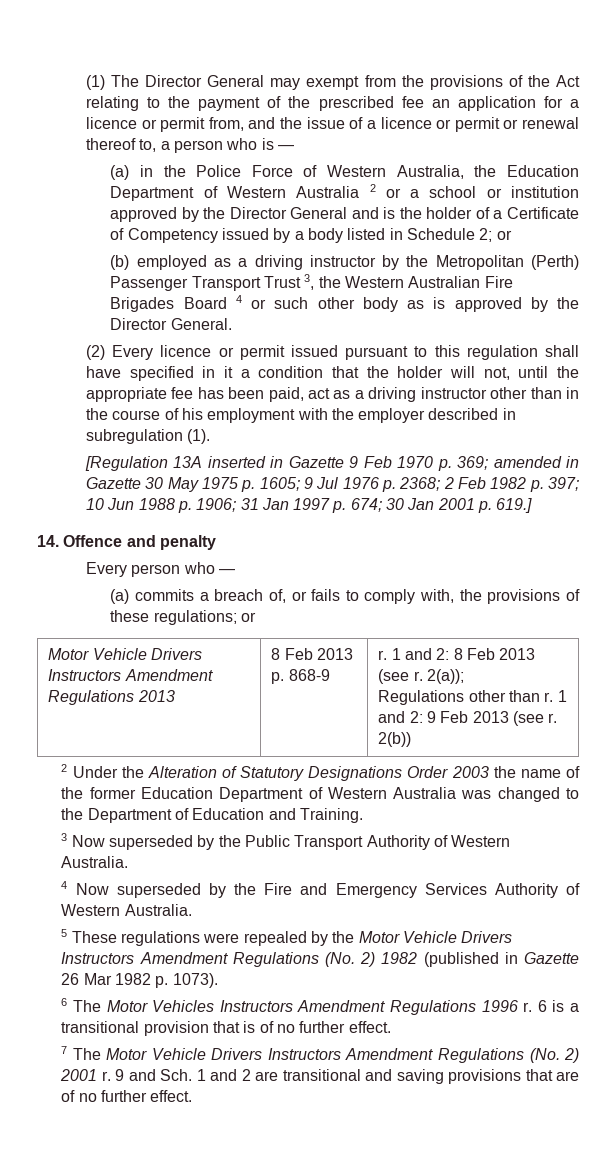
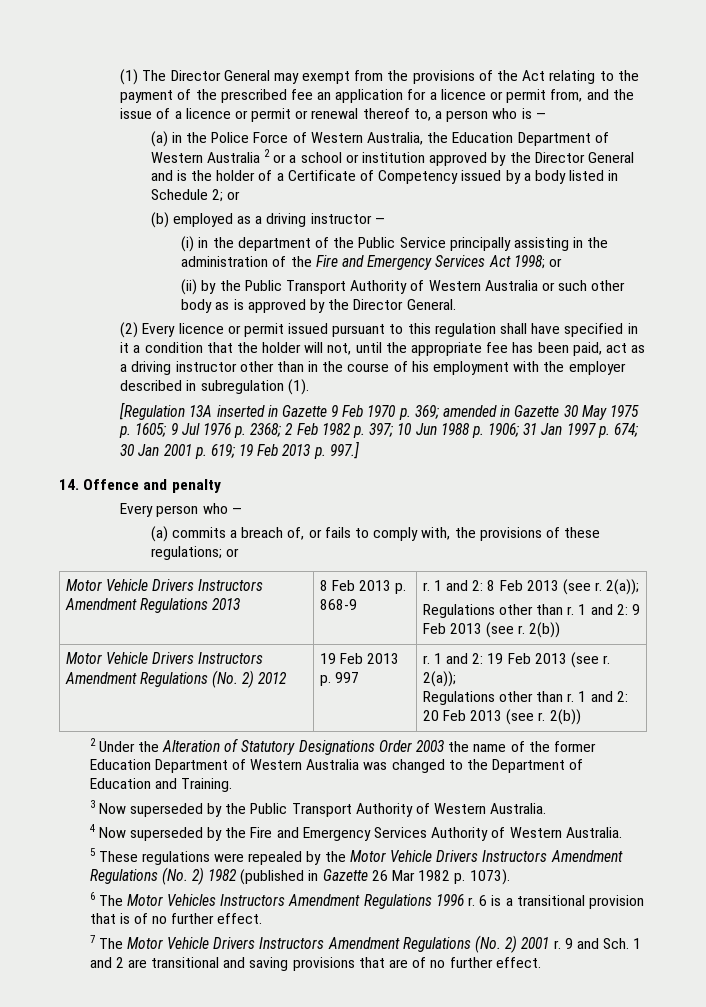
- (b) employed as a driving instructor by the Metropolitan (Perth) Passenger Transport Trust 3, the Western Australian Fire Brigades Board 4 or such other body as is approved by the Director General.
+ (b) employed as a driving instructor —
+ (i) in the department of the Public Service principally assisting in the administration of the Fire and Emergency Services Act 1998; or
+ (ii) by the Public Transport Authority of Western Australia or such other body as is approved by the Director General.
- [Regulation 13A inserted in Gazette 9 Feb 1970 p. 369; amended in Gazette 30 May 1975 p. 1605; 9 Jul 1976 p. 2368; 2 Feb 1982 p. 397; 10 Jun 1988 p. 1906; 31 Jan 1997 p. 674; 30 Jan 2001 p. 619.]
+ [Regulation 13A inserted in Gazette 9 Feb 1970 p. 369; amended in Gazette 30 May 1975 p. 1605; 9 Jul 1976 p. 2368; 2 Feb 1982 p. 397; 10 Jun 1988 p. 1906; 31 Jan 1997 p. 674; 30 Jan 2001 p. 619; 19 Feb 2013 p. 997.]
+ Motor Vehicle Drivers Instructors Amendment Regulations (No. 2) 2012 | 19 Feb 2013 p. 997 | r. 1 and 2: 19 Feb 2013 (see r. 2(a));
+ Regulations other than r. 1 and 2: 20 Feb 2013 (see r. 2(b))

